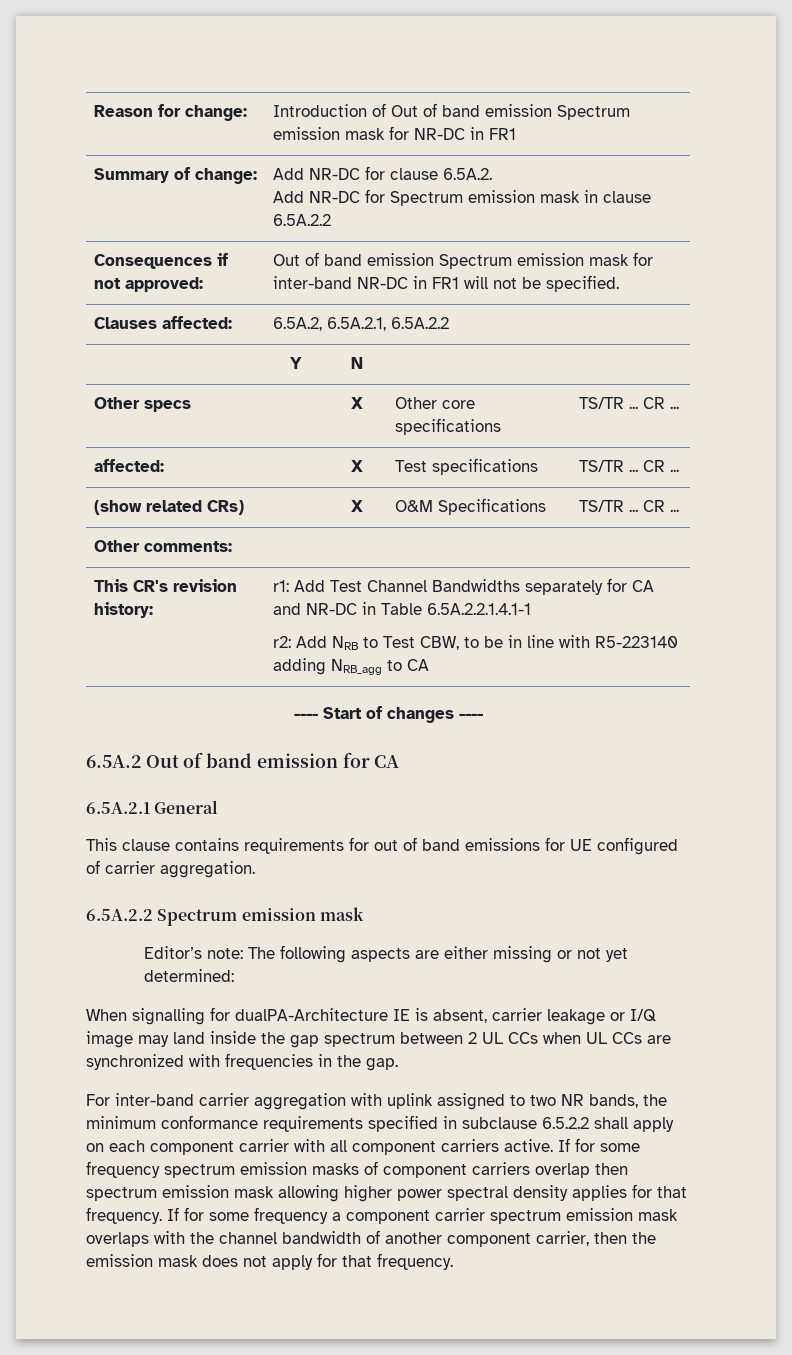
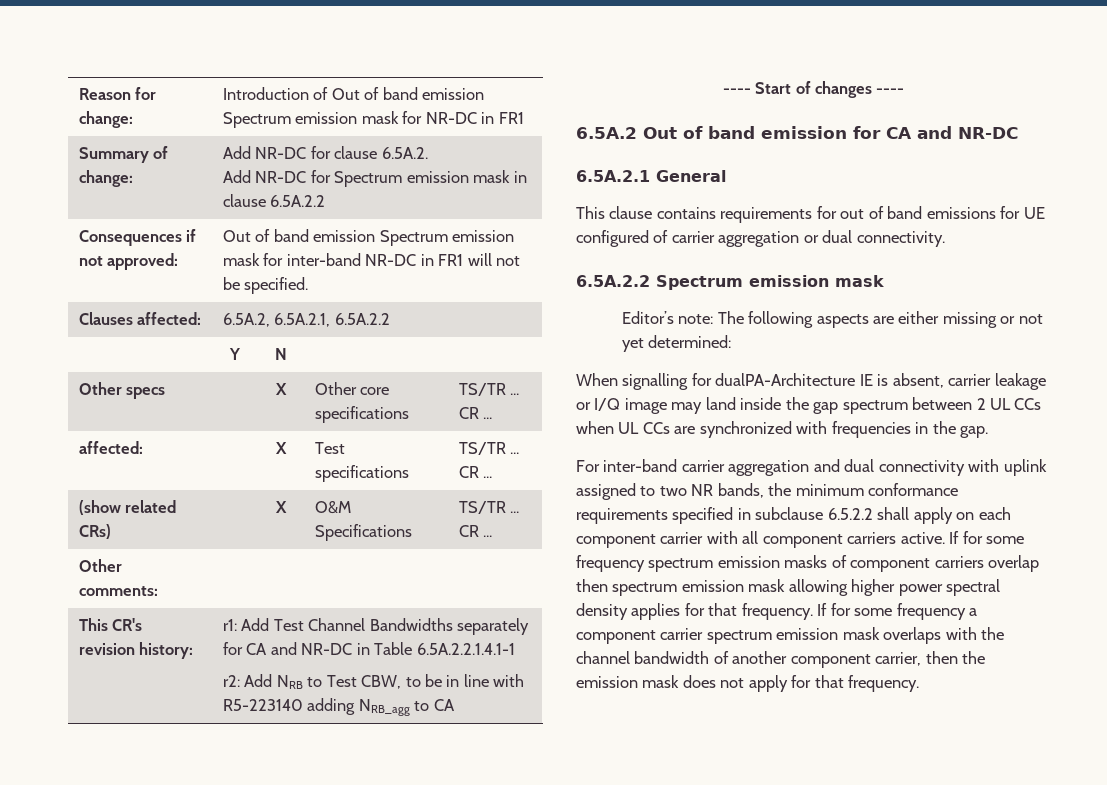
- 6.5A.2 Out of band emission for CA
+ 6.5A.2 Out of band emission for CA and NR-DC
- This clause contains requirements for out of band emissions for UE configured of carrier aggregation.
+ This clause contains requirements for out of band emissions for UE configured of carrier aggregation or dual connectivity.
- For inter-band carrier aggregation with uplink assigned to two NR bands, the minimum conformance requirements specified in subclause 6.5.2.2 shall apply on each component carrier with all component carriers active.
+ For inter-band carrier aggregation and dual connectivity with uplink assigned to two NR bands, the minimum conformance requirements specified in subclause 6.5.2.2 shall apply on each component carrier with all component carriers active.

